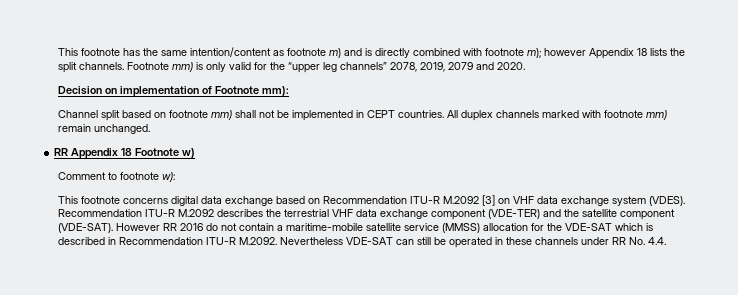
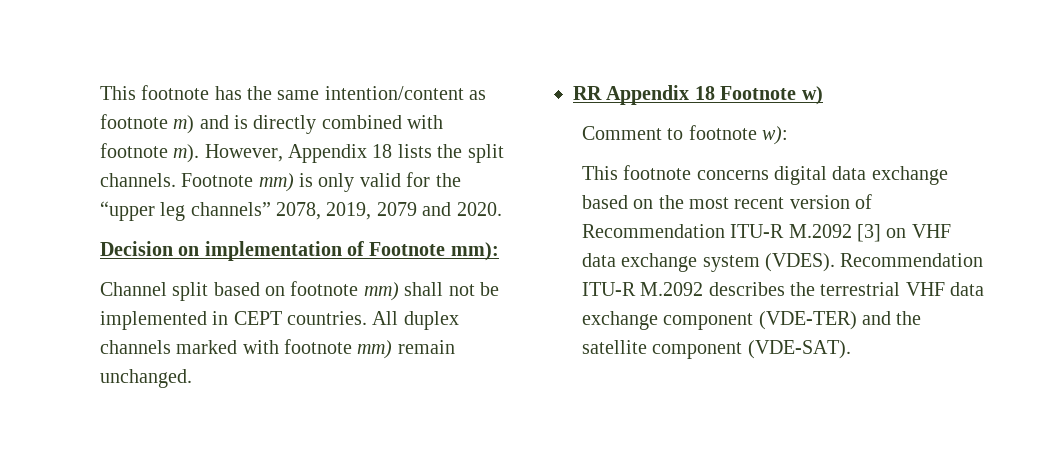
- This footnote has the same intention/content as footnote m) and is directly combined with footnote m); however Appendix 18 lists the split channels.
+ This footnote has the same intention/content as footnote m) and is directly combined with footnote m). However, Appendix 18 lists the split channels.
- This footnote concerns digital data exchange based on Recommendation ITU-R M.2092 [3] on VHF data exchange system (VDES).
+ This footnote concerns digital data exchange based on the most recent version of Recommendation ITU-R M.2092 [3] on VHF data exchange system (VDES).
- However RR 2016 do not contain a maritime-mobile satellite service (MMSS) allocation for the VDE-SAT which is described in Recommendation ITU-R M.2092. Nevertheless VDE-SAT can still be operated in these channels under RR No. 4.4.

